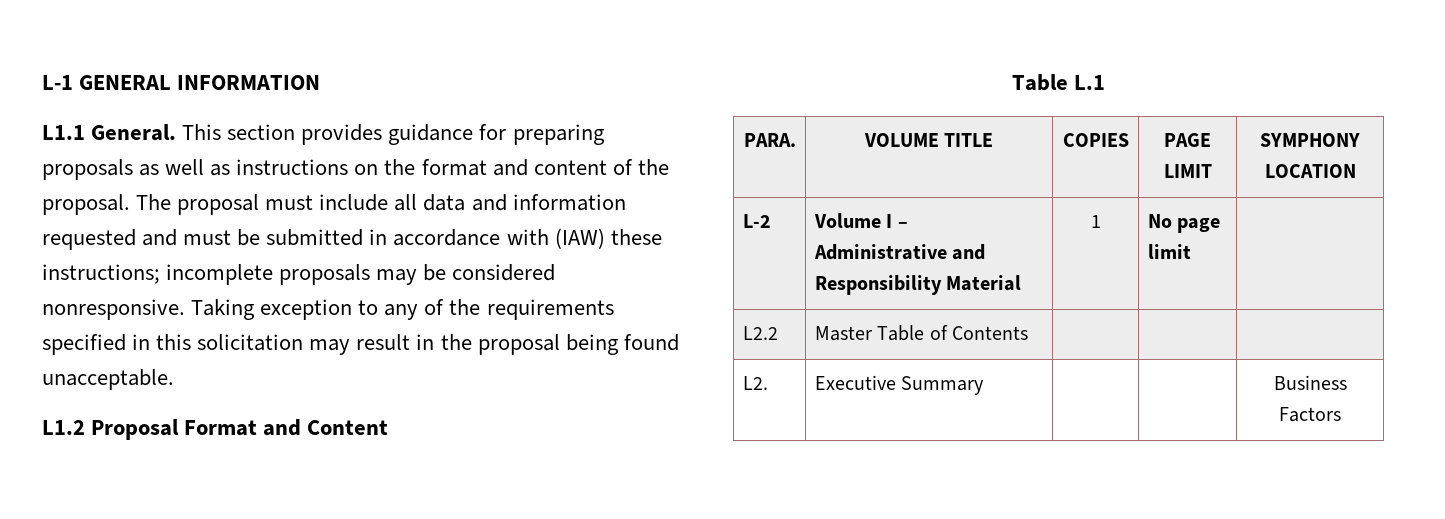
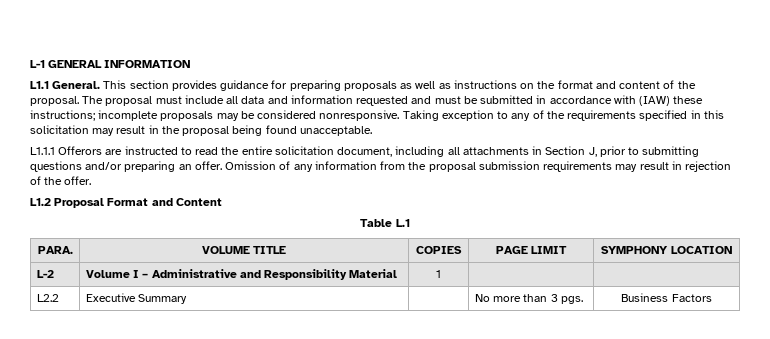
+ L1.1.1 Offerors are instructed to read the entire solicitation document, including all attachments in Section J, prior to submitting questions and/or preparing an offer. Omission of any information from the proposal submission requirements may result in rejection of the offer.
- L-2 | Volume I – Administrative and Responsibility Material | 1 | No page limit |
- L2.2 | Master Table of Contents | | |
- L2. | Executive Summary | | | Business Factors
+ L-2 | Volume I – Administrative and Responsibility Material | 1 | |
+ L2.2 | Executive Summary | | No more than 3 pgs. | Business Factors

